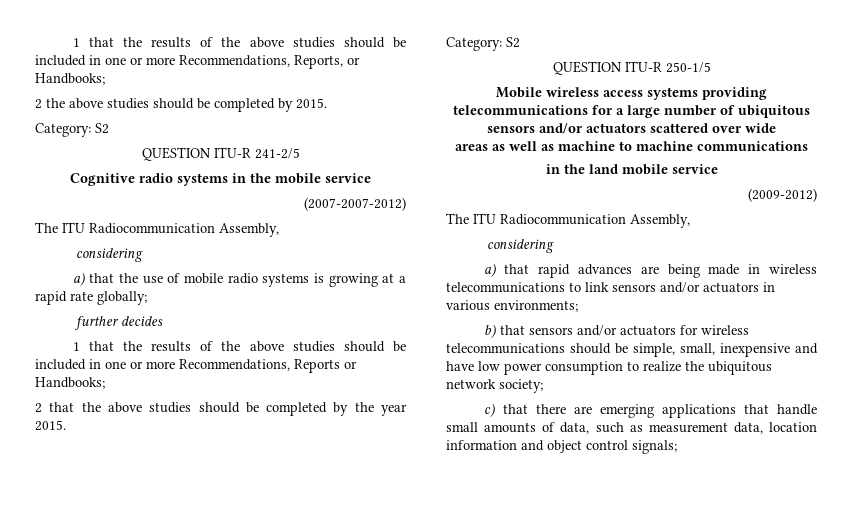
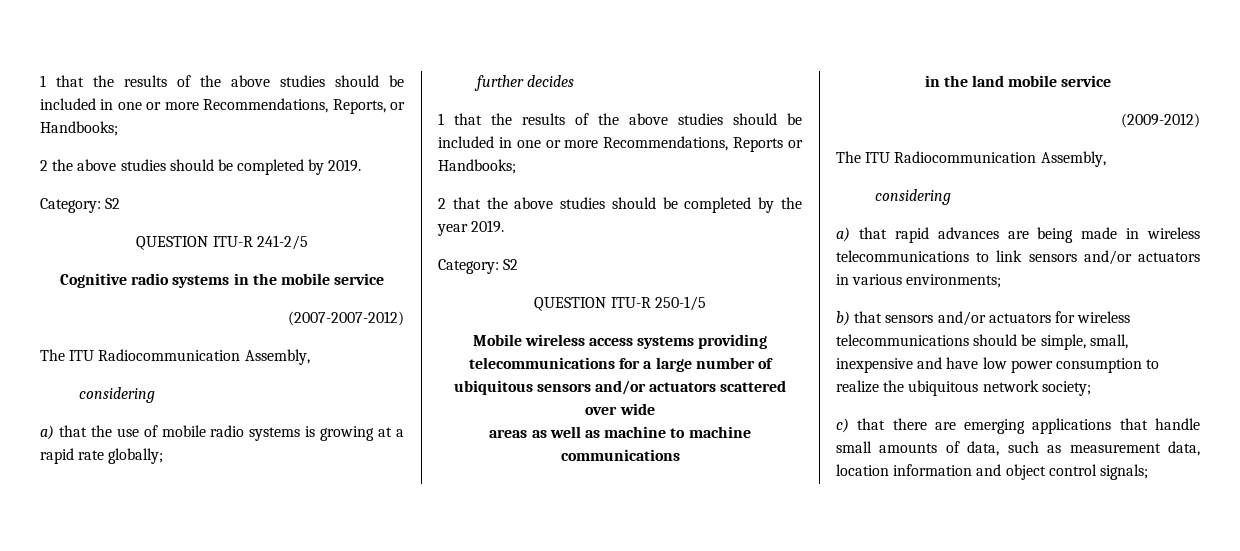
- 2 the above studies should be completed by 2015.
+ 2 the above studies should be completed by 2019.
- 2 that the above studies should be completed by the year 2015.
+ 2 that the above studies should be completed by the year 2019.

